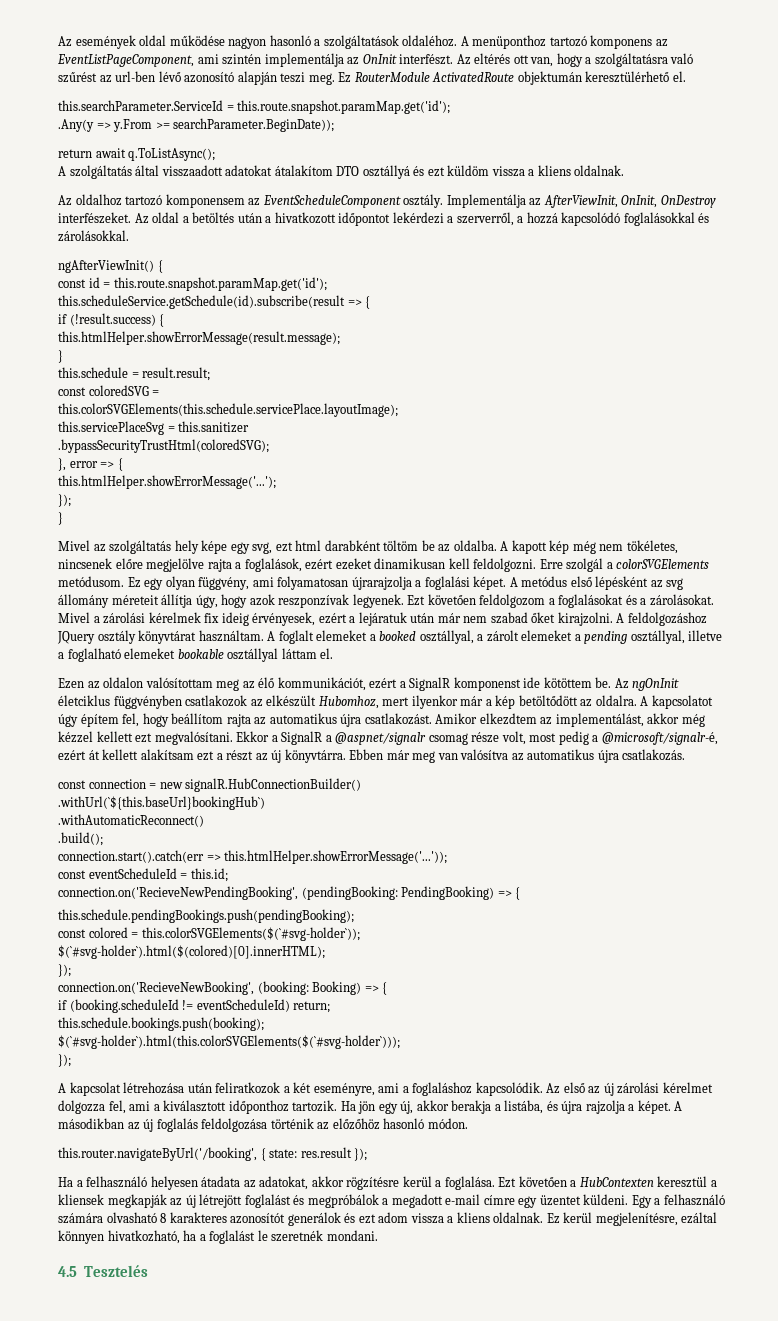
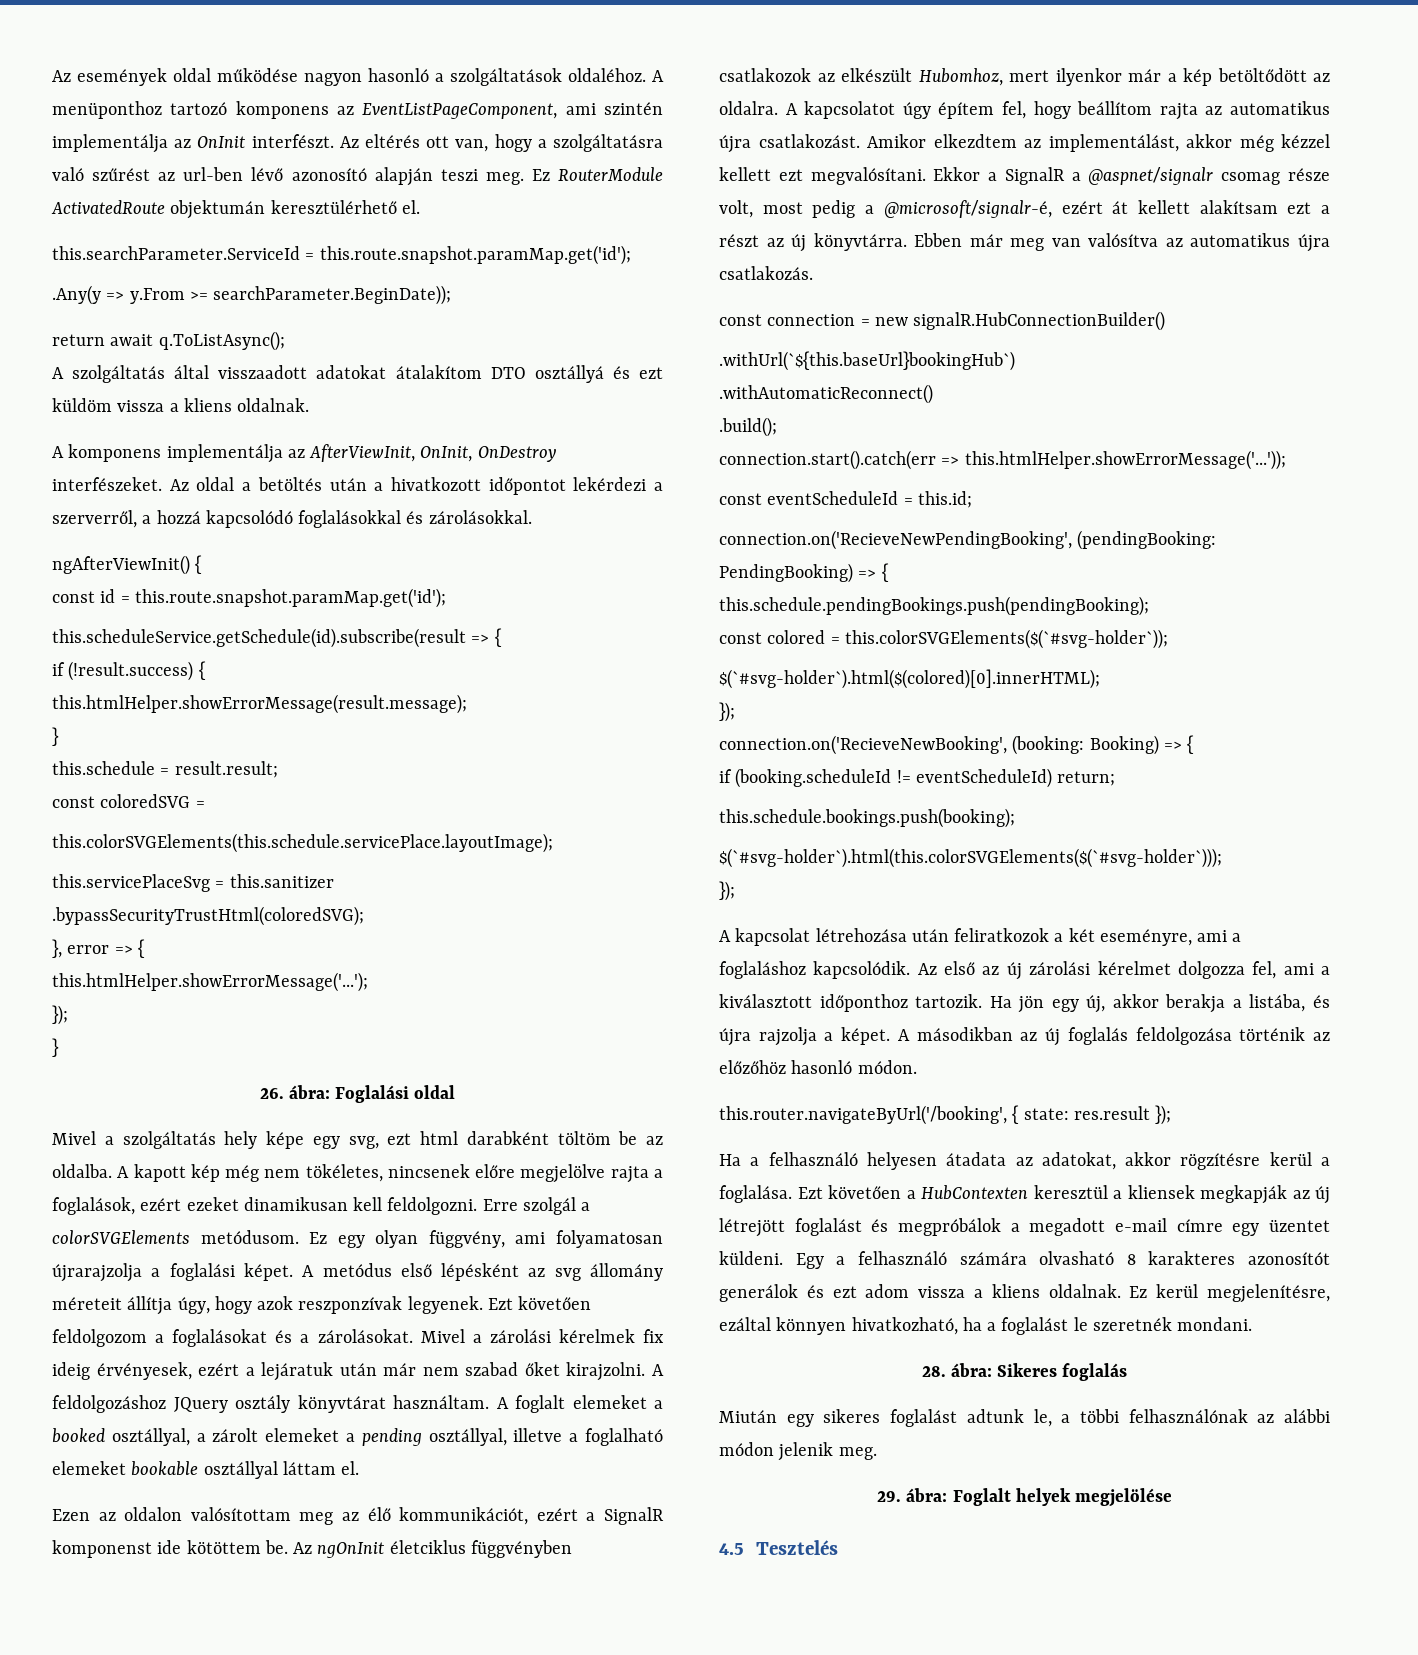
- Az oldalhoz tartozó komponensem az EventScheduleComponent osztály. Implementálja az AfterViewInit, OnInit, OnDestroy interfészeket.
+ A komponens implementálja az AfterViewInit, OnInit, OnDestroy interfészeket.
- Mivel az szolgáltatás hely képe egy svg, ezt html darabként töltöm be az oldalba.
+ 26. ábra: Foglalási oldal
+ Mivel a szolgáltatás hely képe egy svg, ezt html darabként töltöm be az oldalba.
+ 28. ábra: Sikeres foglalás
+ Miután egy sikeres foglalást adtunk le, a többi felhasználónak az alábbi módon jelenik meg.
+ 29. ábra: Foglalt helyek megjelölése

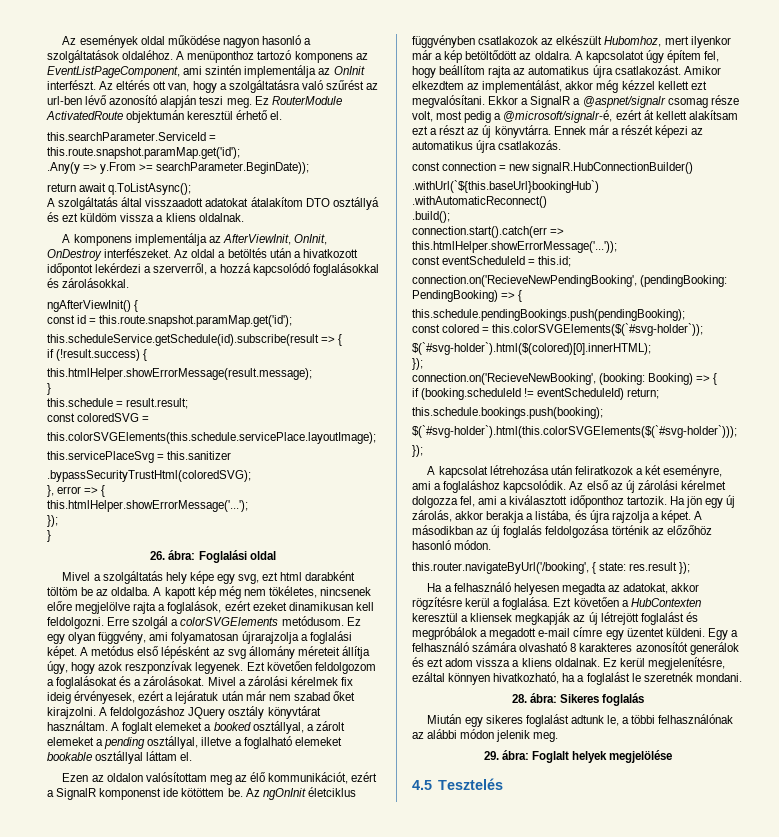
- Ez RouterModule ActivatedRoute objektumán keresztülérhető el.
+ Ez RouterModule ActivatedRoute objektumán keresztül érhető el.
- Ebben már meg van valósítva az automatikus újra csatlakozás.
+ Ennek már a részét képezi az automatikus újra csatlakozás.
- Ha jön egy új, akkor berakja a listába, és újra rajzolja a képet.
+ Ha jön egy új zárolás, akkor berakja a listába, és újra rajzolja a képet.
- Ha a felhasználó helyesen átadata az adatokat, akkor rögzítésre kerül a foglalása.
+ Ha a felhasználó helyesen megadta az adatokat, akkor rögzítésre kerül a foglalása.

